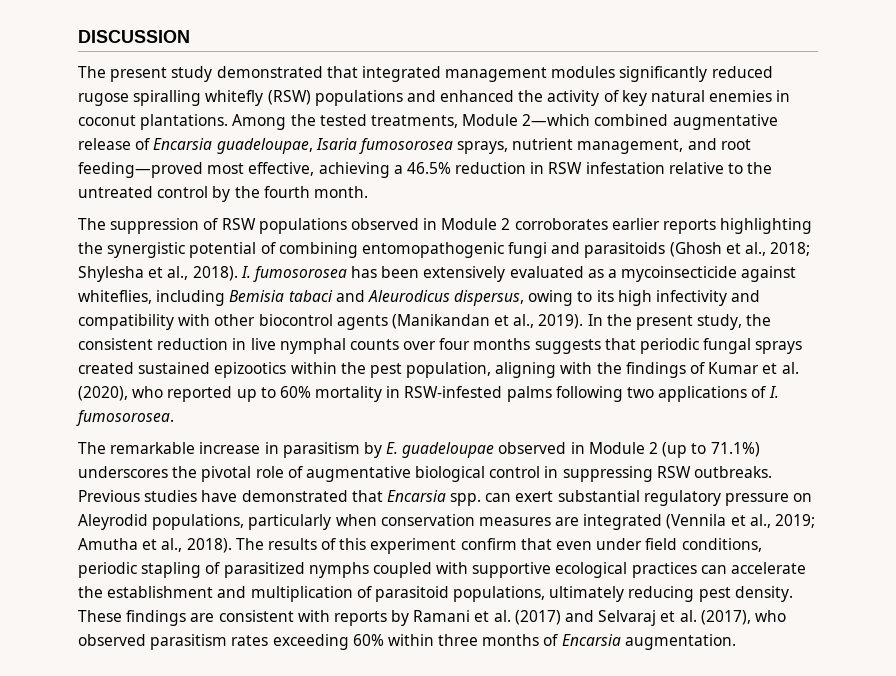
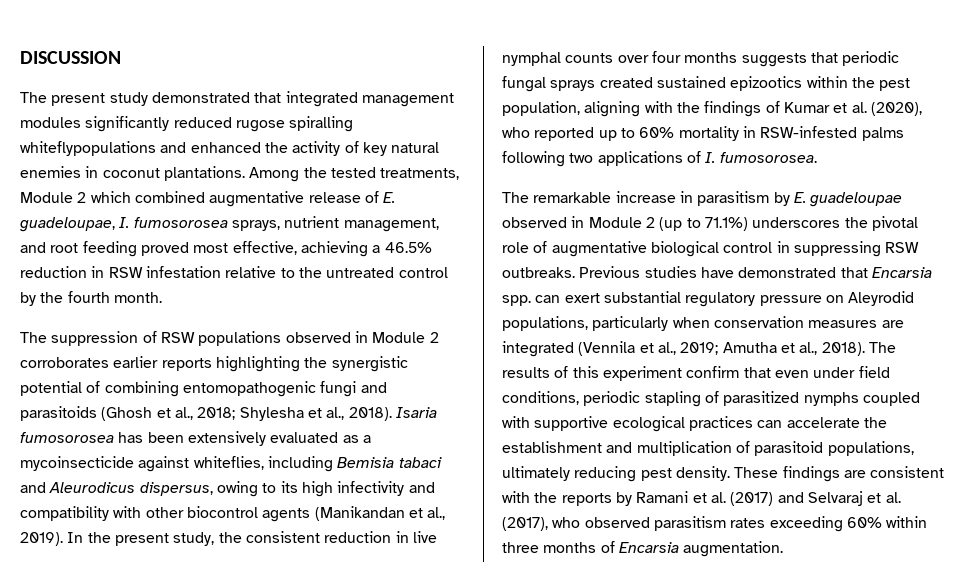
- The present study demonstrated that integrated management modules significantly reduced rugose spiralling whitefly (RSW) populations and enhanced the activity of key natural enemies in coconut plantations.
+ The present study demonstrated that integrated management modules significantly reduced rugose spiralling whiteflypopulations and enhanced the activity of key natural enemies in coconut plantations.
- Among the tested treatments, Module 2—which combined augmentative release of Encarsia guadeloupae, Isaria fumosorosea sprays, nutrient management, and root feeding—proved most effective, achieving a 46.5% reduction in RSW infestation relative to the untreated control by the fourth month.
+ Among the tested treatments, Module 2 which combined augmentative release of E. guadeloupae, I. fumosorosea sprays, nutrient management, and root feeding proved most effective, achieving a 46.5% reduction in RSW infestation relative to the untreated control by the fourth month.
- I. fumosorosea has been extensively evaluated as a mycoinsecticide against whiteflies, including Bemisia tabaci and Aleurodicus dispersus, owing to its high infectivity and compatibility with other biocontrol agents (Manikandan et al., 2019).
+ Isaria fumosorosea has been extensively evaluated as a mycoinsecticide against whiteflies, including Bemisia tabaci and Aleurodicus dispersus, owing to its high infectivity and compatibility with other biocontrol agents (Manikandan et al., 2019).
- These findings are consistent with reports by Ramani et al. (2017) and Selvaraj et al. (2017), who observed parasitism rates exceeding 60% within three months of Encarsia augmentation.
+ These findings are consistent with the reports by Ramani et al. (2017) and Selvaraj et al. (2017), who observed parasitism rates exceeding 60% within three months of Encarsia augmentation.

